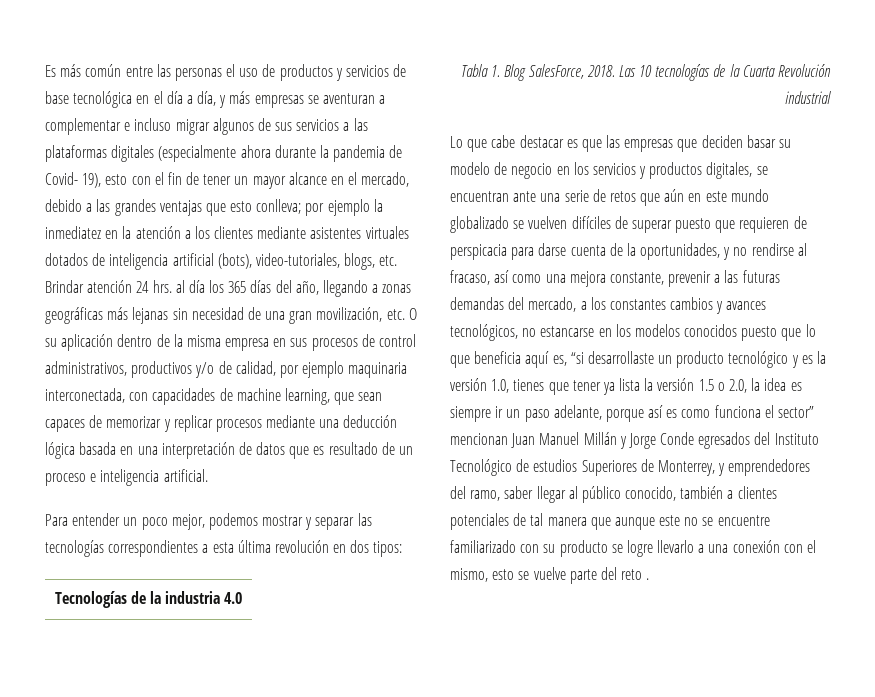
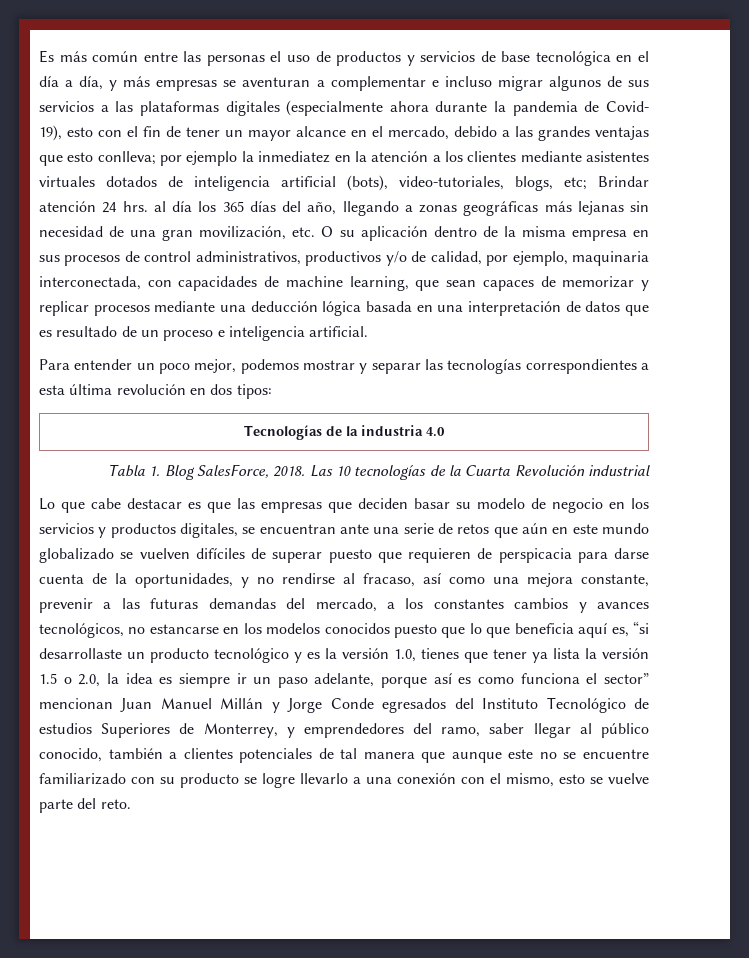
- por ejemplo la inmediatez en la atención a los clientes mediante asistentes virtuales dotados de inteligencia artificial (bots), video-tutoriales, blogs, etc. Brindar atención 24 hrs. al día los 365 días del año, llegando a zonas geográficas más lejanas sin necesidad de una gran movilización, etc. O su aplicación dentro de la misma empresa en sus procesos de control administrativos, productivos y/o de calidad, por ejemplo maquinaria interconectada, con capacidades de machine learning, que sean capaces de memorizar y replicar procesos mediante una deducción lógica basada en una interpretación de datos que es resultado de un proceso e inteligencia artificial.
+ por ejemplo la inmediatez en la atención a los clientes mediante asistentes virtuales dotados de inteligencia artificial (bots), video-tutoriales, blogs, etc; Brindar atención 24 hrs. al día los 365 días del año, llegando a zonas geográficas más lejanas sin necesidad de una gran movilización, etc. O su aplicación dentro de la misma empresa en sus procesos de control administrativos, productivos y/o de calidad, por ejemplo, maquinaria interconectada, con capacidades de machine learning, que sean capaces de memorizar y replicar procesos mediante una deducción lógica basada en una interpretación de datos que es resultado de un proceso e inteligencia artificial.
- Lo que cabe destacar es que las empresas que deciden basar su modelo de negocio en los servicios y productos digitales, se encuentran ante una serie de retos que aún en este mundo globalizado se vuelven difíciles de superar puesto que requieren de perspicacia para darse cuenta de la oportunidades, y no rendirse al fracaso, así como una mejora constante, prevenir a las futuras demandas del mercado, a los constantes cambios y avances tecnológicos, no estancarse en los modelos conocidos puesto que lo que beneficia aquí es, “si desarrollaste un producto tecnológico y es la versión 1.0, tienes que tener ya lista la versión 1.5 o 2.0, la idea es siempre ir un paso adelante, porque así es como funciona el sector” mencionan Juan Manuel Millán y Jorge Conde egresados del Instituto Tecnológico de estudios Superiores de Monterrey, y emprendedores del ramo, saber llegar al público conocido, también a clientes potenciales de tal manera que aunque este no se encuentre familiarizado con su producto se logre llevarlo a una conexión con el mismo, esto se vuelve parte del reto .
+ Lo que cabe destacar es que las empresas que deciden basar su modelo de negocio en los servicios y productos digitales, se encuentran ante una serie de retos que aún en este mundo globalizado se vuelven difíciles de superar puesto que requieren de perspicacia para darse cuenta de la oportunidades, y no rendirse al fracaso, así como una mejora constante, prevenir a las futuras demandas del mercado, a los constantes cambios y avances tecnológicos, no estancarse en los modelos conocidos puesto que lo que beneficia aquí es, “si desarrollaste un producto tecnológico y es la versión 1.0, tienes que tener ya lista la versión 1.5 o 2.0, la idea es siempre ir un paso adelante, porque así es como funciona el sector” mencionan Juan Manuel Millán y Jorge Conde egresados del Instituto Tecnológico de estudios Superiores de Monterrey, y emprendedores del ramo, saber llegar al público conocido, también a clientes potenciales de tal manera que aunque este no se encuentre familiarizado con su producto se logre llevarlo a una conexión con el mismo, esto se vuelve parte del reto.

